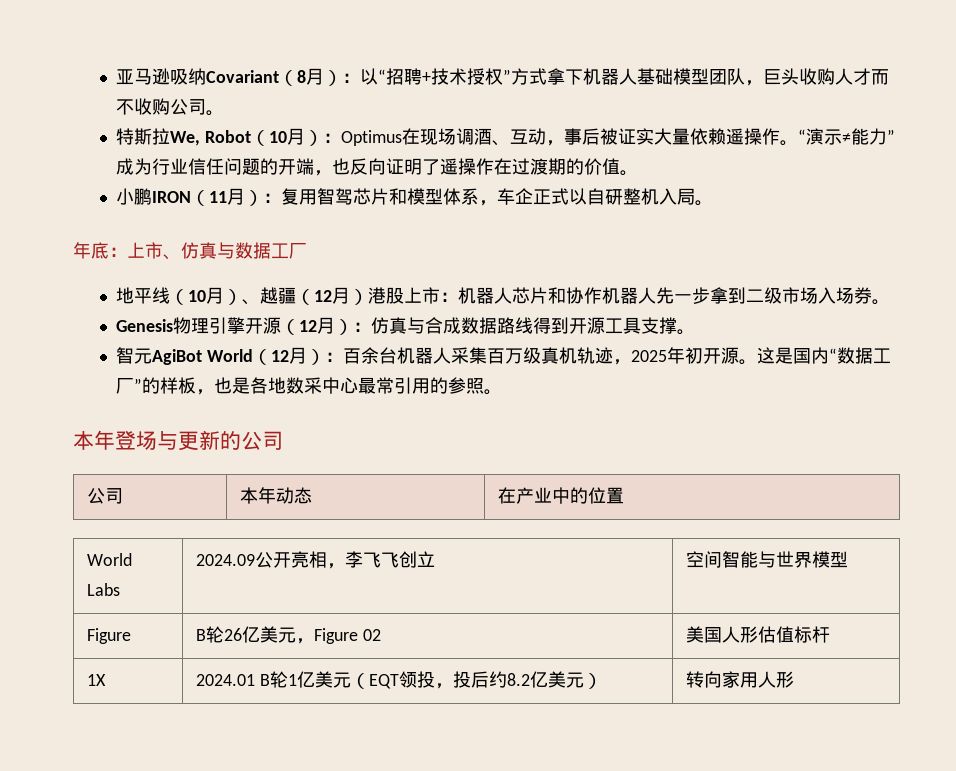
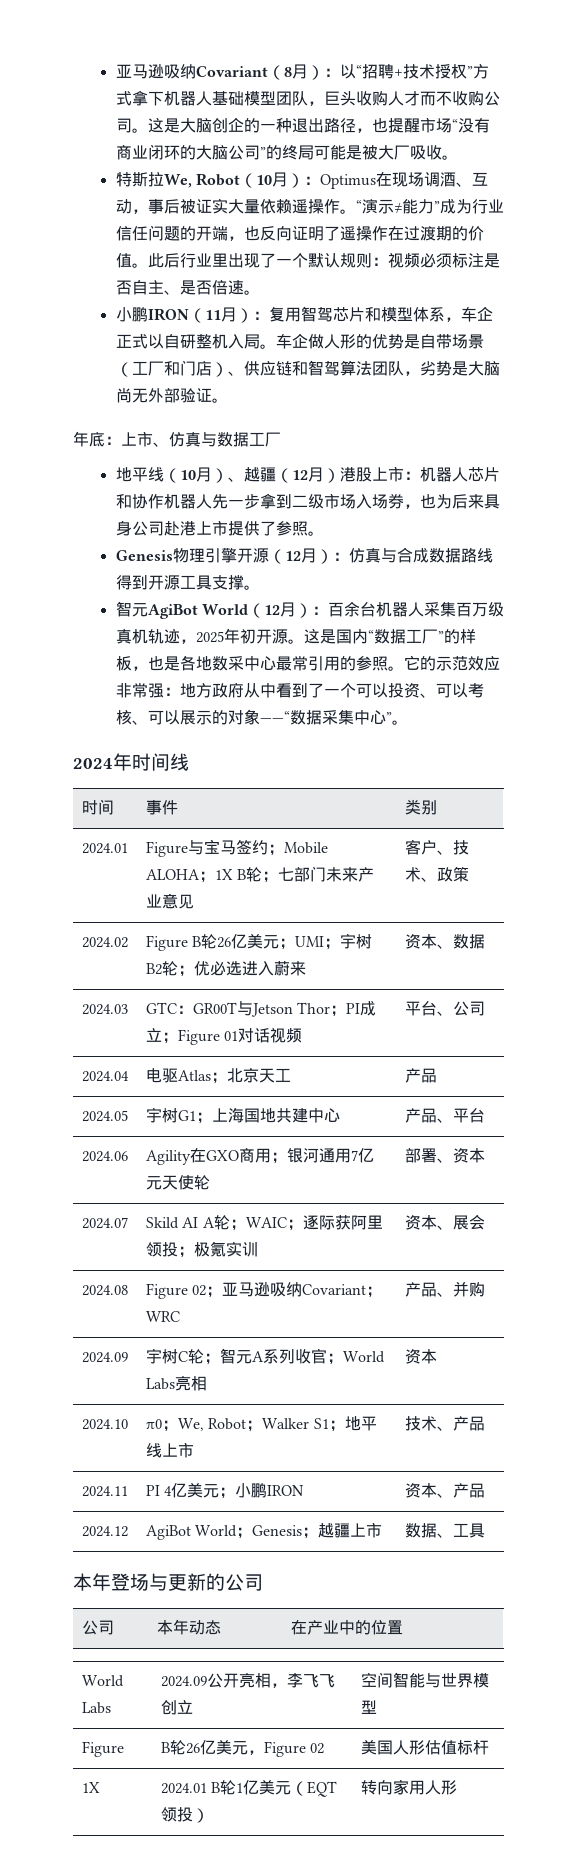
+ 这是大脑创企的一种退出路径，也提醒市场“没有商业闭环的大脑公司”的终局可能是被大厂吸收。
+ 此后行业里出现了一个默认规则：视频必须标注是否自主、是否倍速。
+ 车企做人形的优势是自带场景（工厂和门店）、供应链和智驾算法团队，劣势是大脑尚无外部验证。
- 地平线（10月）、越疆（12月）港股上市：机器人芯片和协作机器人先一步拿到二级市场入场券。
+ 地平线（10月）、越疆（12月）港股上市：机器人芯片和协作机器人先一步拿到二级市场入场券，也为后来具身公司赴港上市提供了参照。
+ 它的示范效应非常强：地方政府从中看到了一个可以投资、可以考核、可以展示的对象——“数据采集中心”。
+ 2024年时间线
+ 时间 | 事件 | 类别
+ 2024.01 | Figure与宝马签约；Mobile ALOHA；1X B轮；七部门未来产业意见 | 客户、技术、政策
+ 2024.02 | Figure B轮26亿美元；UMI；宇树B2轮；优必选进入蔚来 | 资本、数据
+ 2024.03 | GTC：GR00T与Jetson Thor；PI成立；Figure 01对话视频 | 平台、公司
+ 2024.04 | 电驱Atlas；北京天工 | 产品
+ 2024.05 | 宇树G1；上海国地共建中心 | 产品、平台
+ 2024.06 | Agility在GXO商用；银河通用7亿元天使轮 | 部署、资本
+ 2024.07 | Skild AI A轮；WAIC；逐际获阿里领投；极氪实训 | 资本、展会
+ 2024.08 | Figure 02；亚马逊吸纳Covariant；WRC | 产品、并购
+ 2024.09 | 宇树C轮；智元A系列收官；World Labs亮相 | 资本
+ 2024.10 | π0；We, Robot；Walker S1；地平线上市 | 技术、产品
+ 2024.11 | PI 4亿美元；小鹏IRON | 资本、产品
+ 2024.12 | AgiBot World；Genesis；越疆上市 | 数据、工具
- 1X | 2024.01 B轮1亿美元（EQT领投，投后约8.2亿美元） | 转向家用人形
+ 1X | 2024.01 B轮1亿美元（EQT领投） | 转向家用人形

